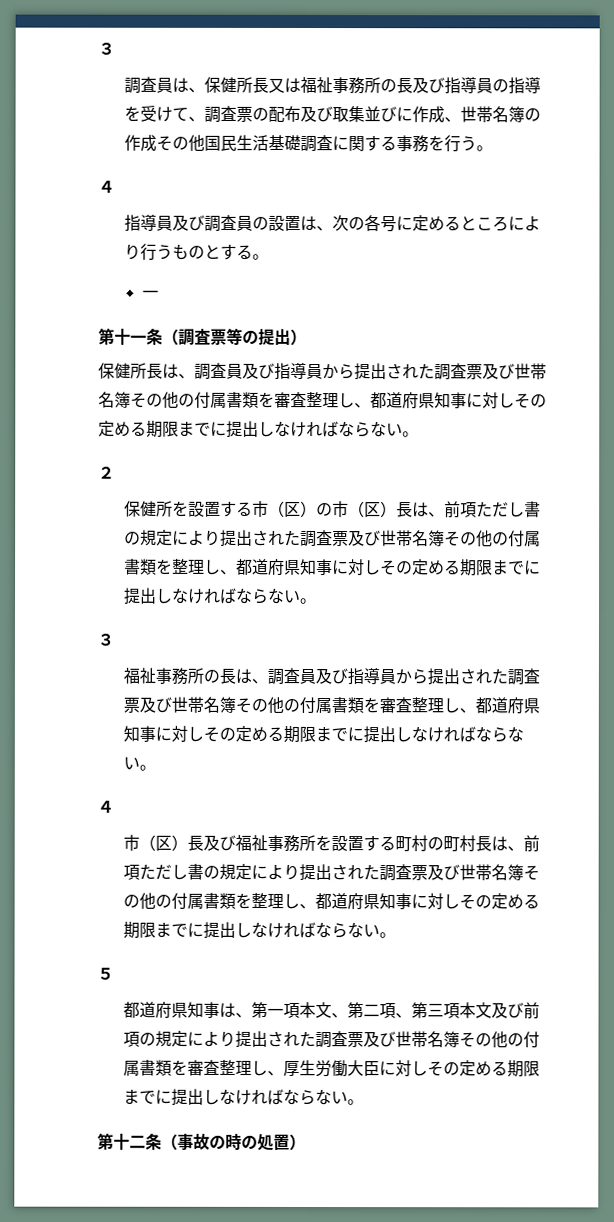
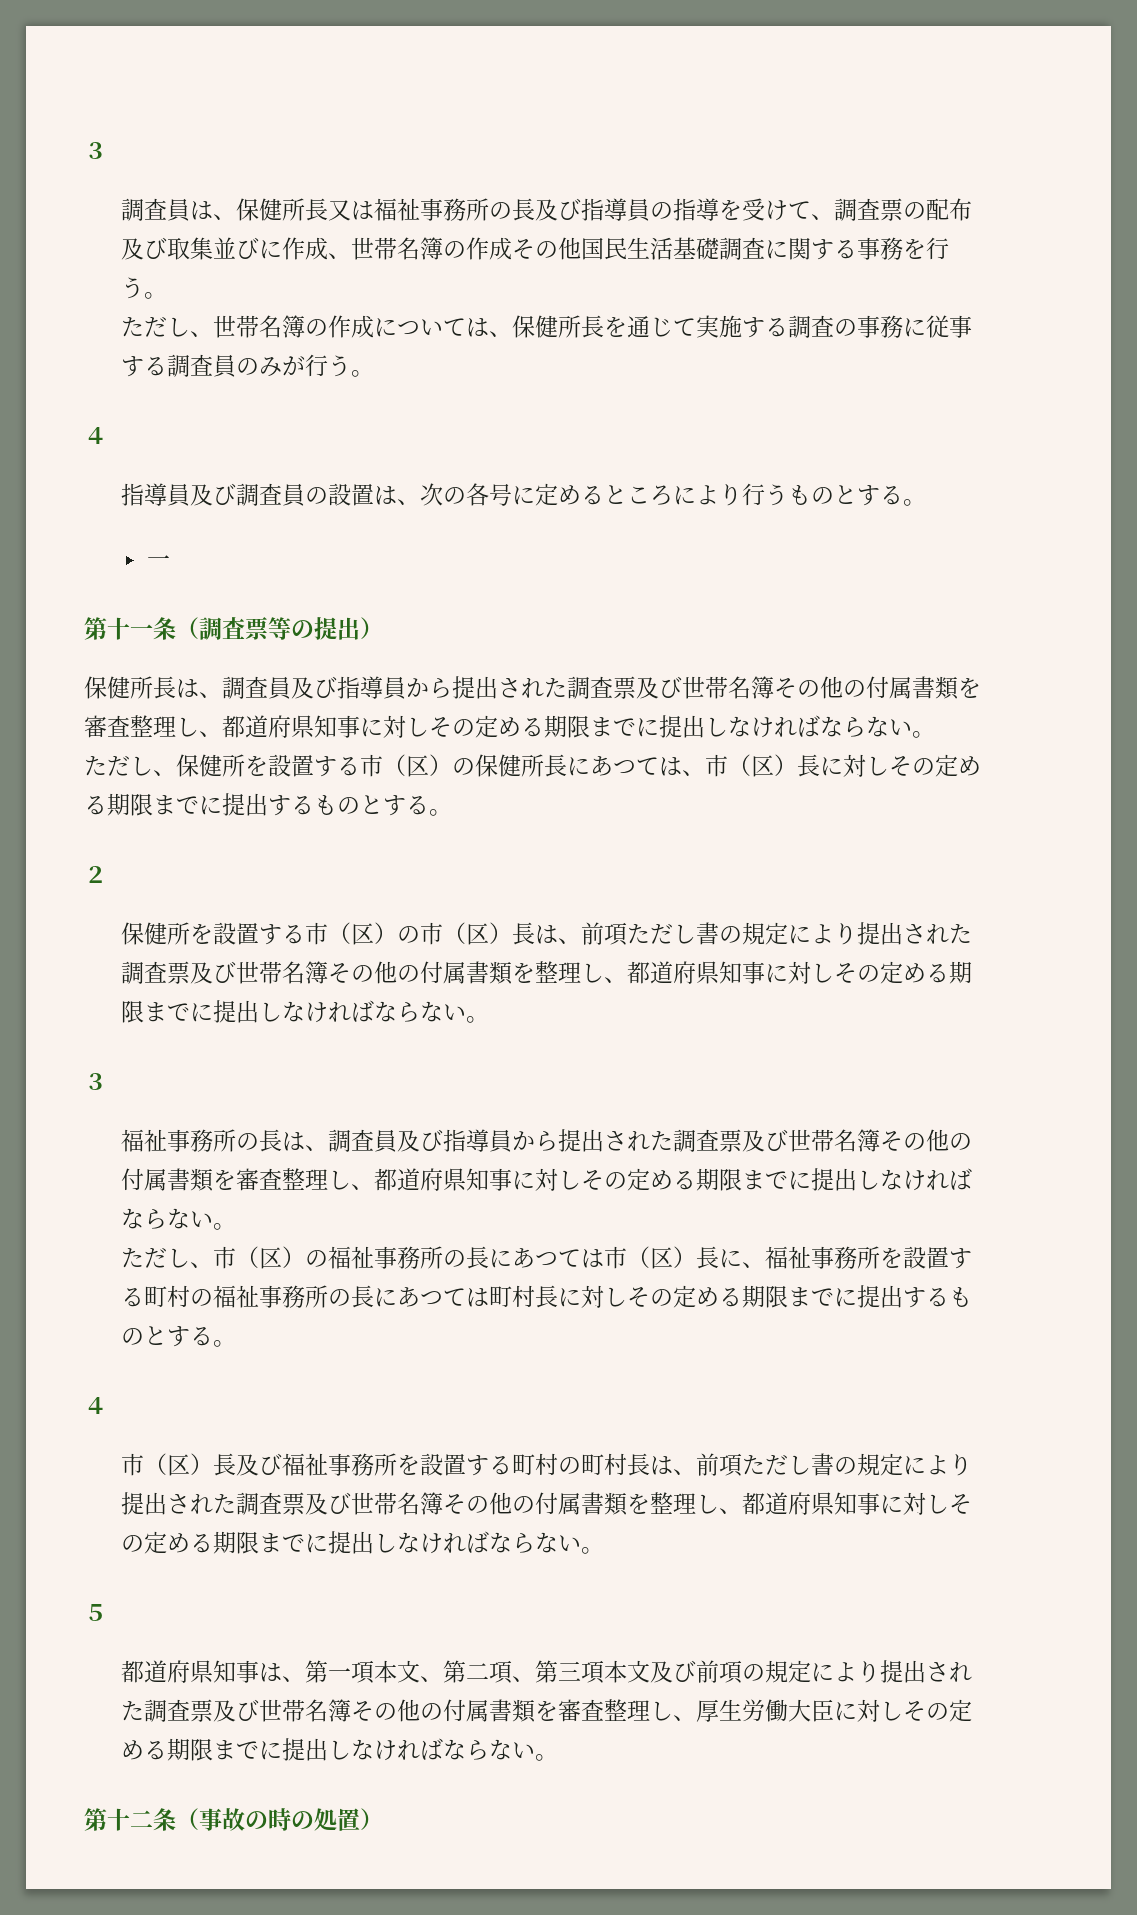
+ ただし、世帯名簿の作成については、保健所長を通じて実施する調査の事務に従事する調査員のみが行う。
+ ただし、保健所を設置する市（区）の保健所長にあつては、市（区）長に対しその定める期限までに提出するものとする。
+ ただし、市（区）の福祉事務所の長にあつては市（区）長に、福祉事務所を設置する町村の福祉事務所の長にあつては町村長に対しその定める期限までに提出するものとする。

